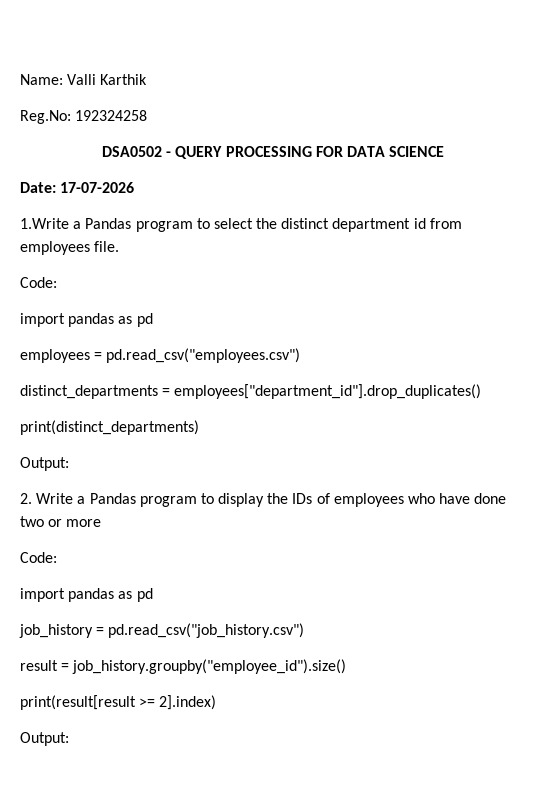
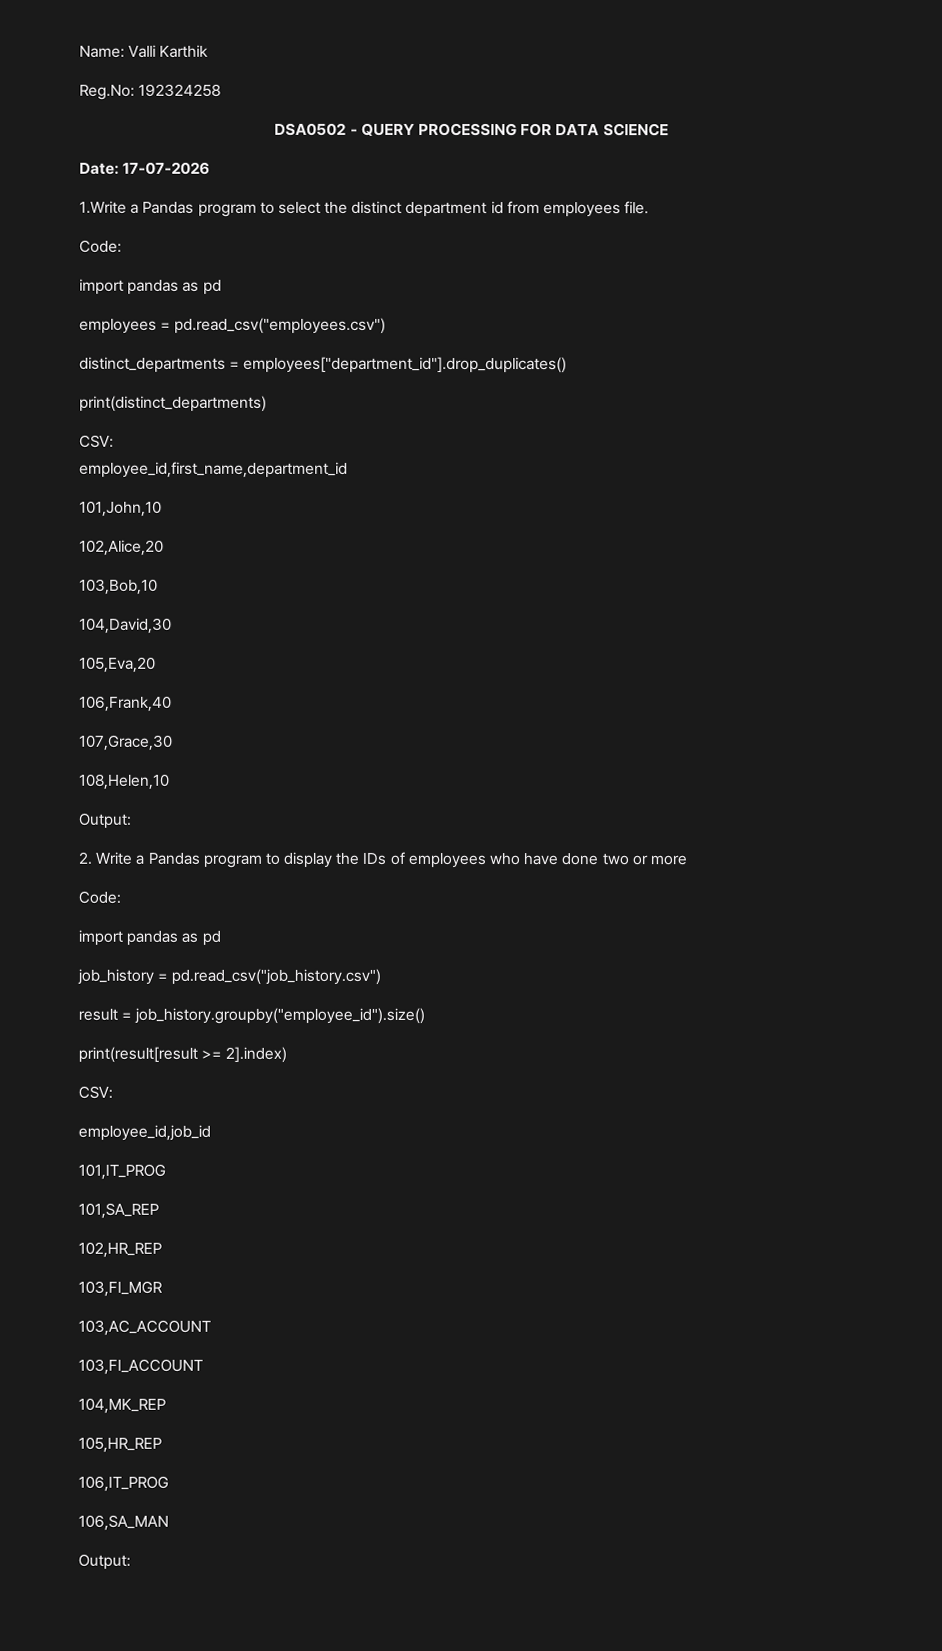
  print(distinct_departments)
+ CSV:
+ employee_id,first_name,department_id
+ 101,John,10
+ 102,Alice,20
+ 103,Bob,10
+ 104,David,30
+ 105,Eva,20
+ 106,Frank,40
+ 107,Grace,30
+ 108,Helen,10
  print(result[result >= 2].index)
+ CSV:
+ employee_id,job_id
+ 101,IT_PROG
+ 101,SA_REP
+ 102,HR_REP
+ 103,FI_MGR
+ 103,AC_ACCOUNT
+ 103,FI_ACCOUNT
+ 104,MK_REP
+ 105,HR_REP
+ 106,IT_PROG
+ 106,SA_MAN

